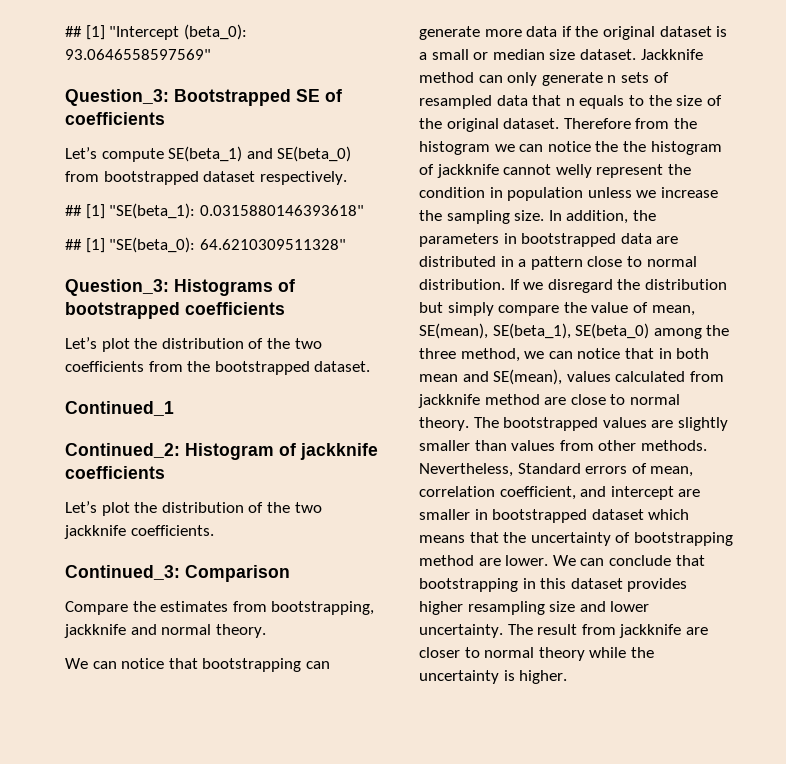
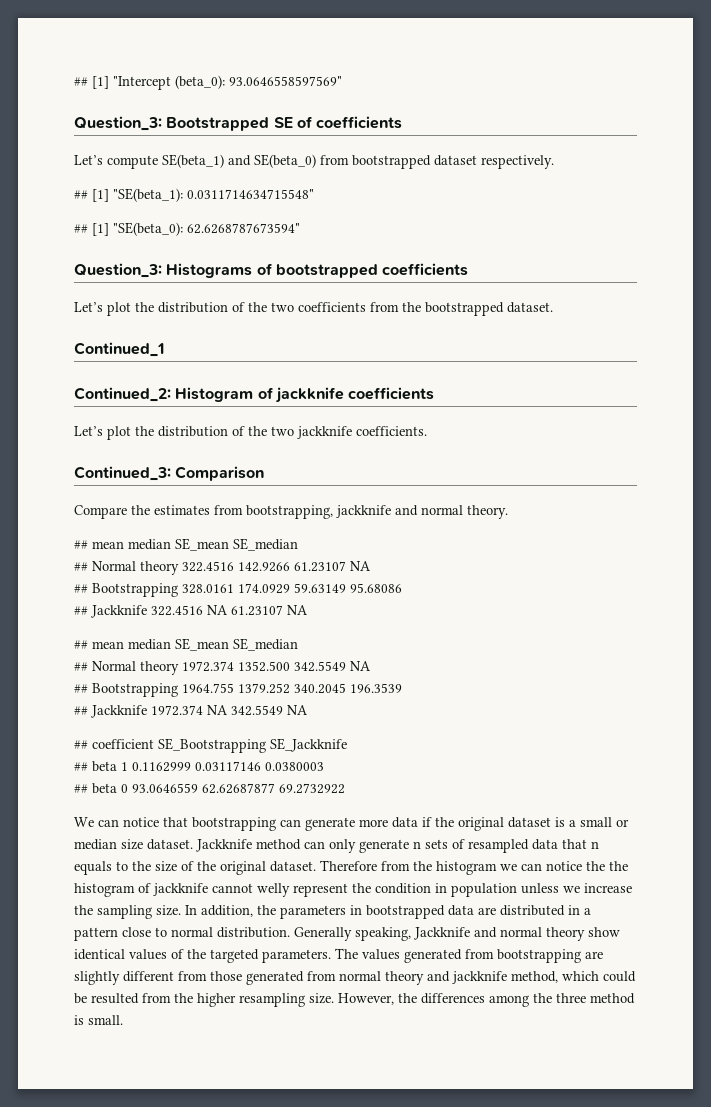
- ## [1] "SE(beta_1): 0.0315880146393618"
+ ## [1] "SE(beta_1): 0.0311714634715548"
- ## [1] "SE(beta_0): 64.6210309511328"
+ ## [1] "SE(beta_0): 62.6268787673594"
  Compare the estimates from bootstrapping, jackknife and normal theory.
+ ## mean median SE_mean SE_median
+ ## Normal theory 322.4516 142.9266 61.23107 NA
+ ## Bootstrapping 328.0161 174.0929 59.63149 95.68086
+ ## Jackknife 322.4516 NA 61.23107 NA
+ ## mean median SE_mean SE_median
+ ## Normal theory 1972.374 1352.500 342.5549 NA
+ ## Bootstrapping 1964.755 1379.252 340.2045 196.3539
+ ## Jackknife 1972.374 NA 342.5549 NA
+ ## coefficient SE_Bootstrapping SE_Jackknife
+ ## beta 1 0.1162999 0.03117146 0.0380003
+ ## beta 0 93.0646559 62.62687877 69.2732922
- If we disregard the distribution but simply compare the value of mean, SE(mean), SE(beta_1), SE(beta_0) among the three method, we can notice that in both mean and SE(mean), values calculated from jackknife method are close to normal theory. The bootstrapped values are slightly smaller than values from other methods. Nevertheless, Standard errors of mean, correlation coefficient, and intercept are smaller in bootstrapped dataset which means that the uncertainty of bootstrapping method are lower. We can conclude that bootstrapping in this dataset provides higher resampling size and lower uncertainty. The result from jackknife are closer to normal theory while the uncertainty is higher.
+ Generally speaking, Jackknife and normal theory show identical values of the targeted parameters. The values generated from bootstrapping are slightly different from those generated from normal theory and jackknife method, which could be resulted from the higher resampling size. However, the differences among the three method is small.

